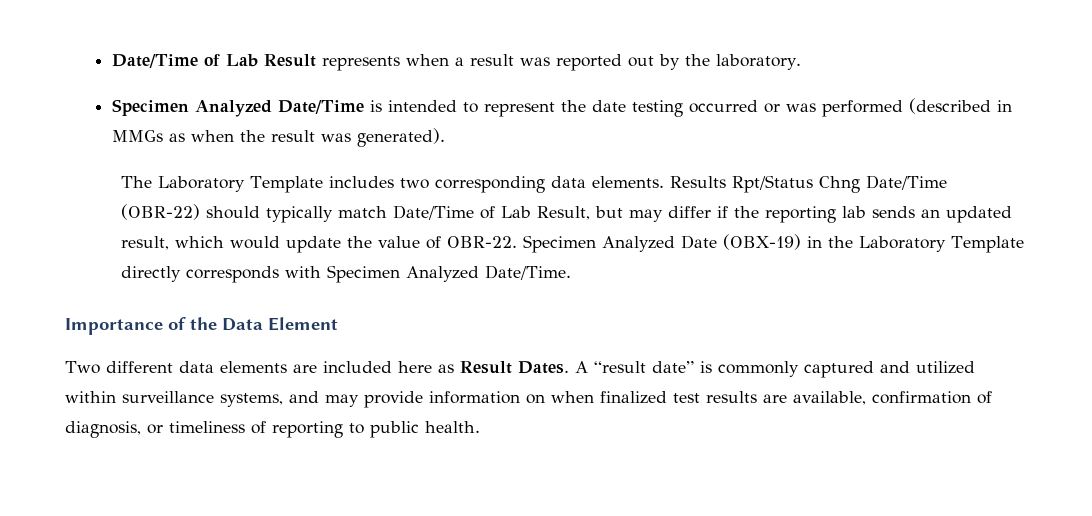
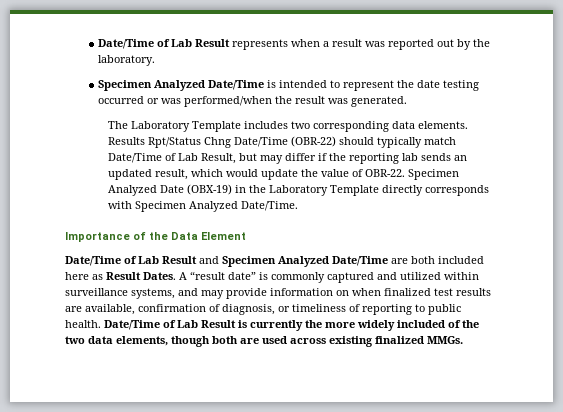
- Specimen Analyzed Date/Time is intended to represent the date testing occurred or was performed (described in MMGs as when the result was generated).
+ Specimen Analyzed Date/Time is intended to represent the date testing occurred or was performed/when the result was generated.
- Two different data elements are included here as Result Dates.
+ Date/Time of Lab Result and Specimen Analyzed Date/Time are both included here as Result Dates.
+ Date/Time of Lab Result is currently the more widely included of the two data elements, though both are used across existing finalized MMGs.

